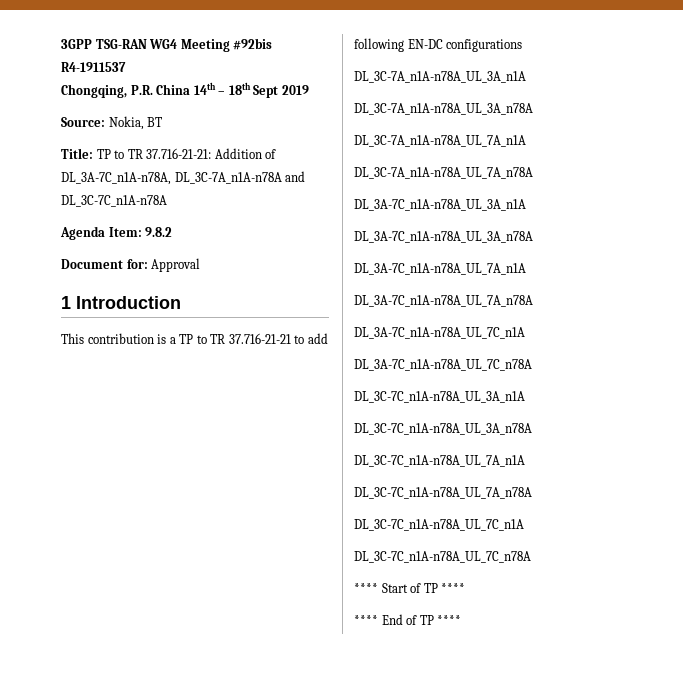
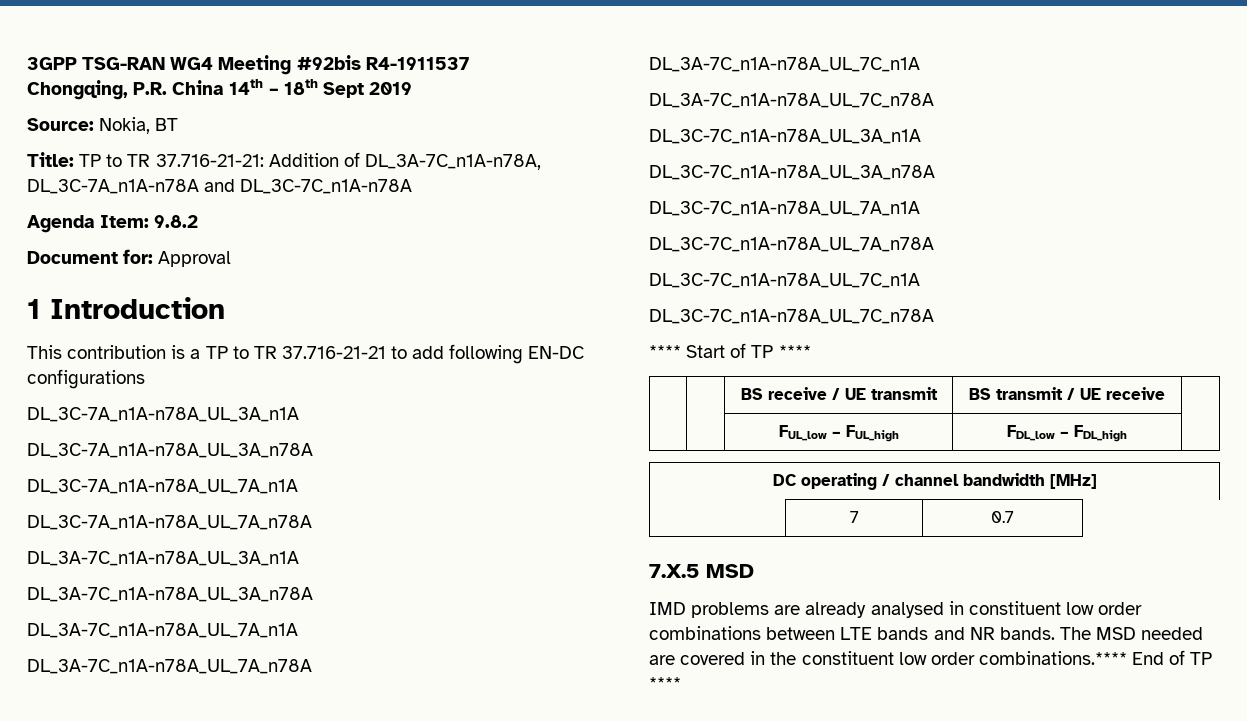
- **** End of TP ****
+ | | BS receive / UE transmit | BS transmit / UE receive |
+ | | FUL_low – FUL_high | FDL_low – FDL_high |
+ DC operating / channel bandwidth [MHz]
+ | 7 | 0.7
+ 7.X.5 MSD
+ IMD problems are already analysed in constituent low order combinations between LTE bands and NR bands. The MSD needed are covered in the constituent low order combinations.**** End of TP ****

